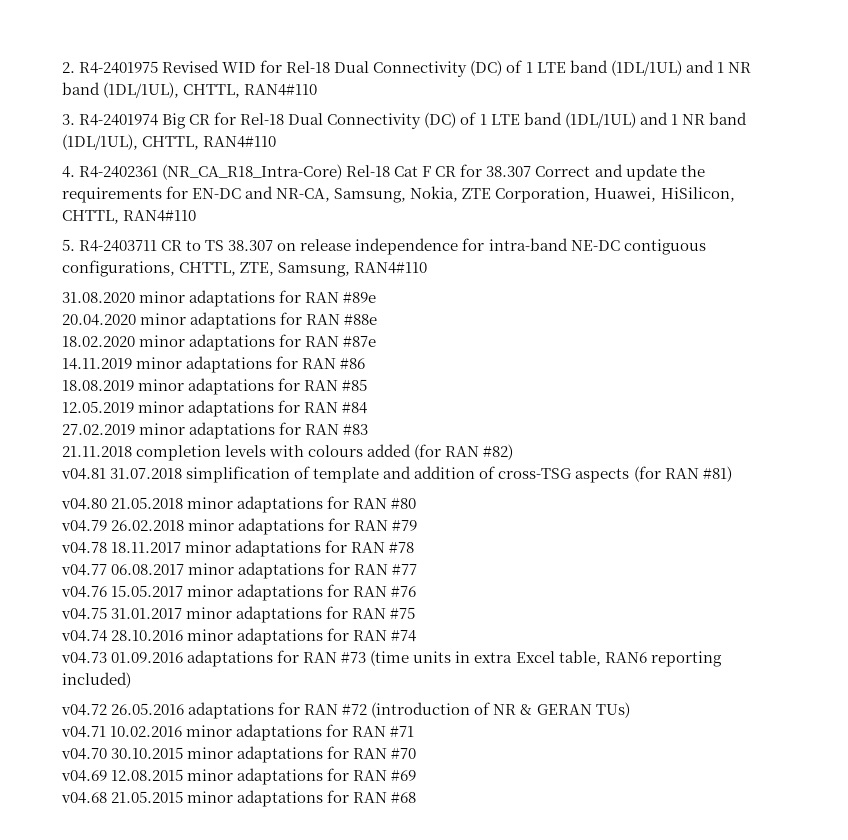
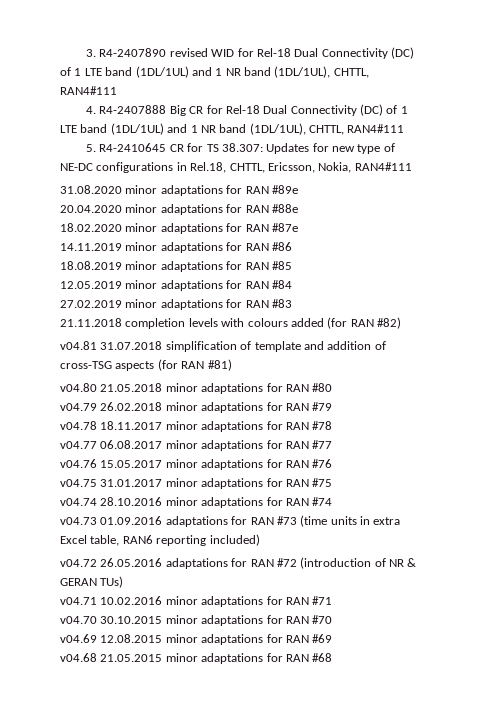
- 2. R4-2401975 Revised WID for Rel-18 Dual Connectivity (DC) of 1 LTE band (1DL/1UL) and 1 NR band (1DL/1UL), CHTTL, RAN4#110
- 3. R4-2401974 Big CR for Rel-18 Dual Connectivity (DC) of 1 LTE band (1DL/1UL) and 1 NR band (1DL/1UL), CHTTL, RAN4#110
- 4. R4-2402361 (NR_CA_R18_Intra-Core) Rel-18 Cat F CR for 38.307 Correct and update the requirements for EN-DC and NR-CA, Samsung, Nokia, ZTE Corporation, Huawei, HiSilicon, CHTTL, RAN4#110
- 5. R4-2403711 CR to TS 38.307 on release independence for intra-band NE-DC contiguous configurations, CHTTL, ZTE, Samsung, RAN4#110
+ 3. R4-2407890 revised WID for Rel-18 Dual Connectivity (DC) of 1 LTE band (1DL/1UL) and 1 NR band (1DL/1UL), CHTTL, RAN4#111
+ 4. R4-2407888 Big CR for Rel-18 Dual Connectivity (DC) of 1 LTE band (1DL/1UL) and 1 NR band (1DL/1UL), CHTTL, RAN4#111
+ 5. R4-2410645 CR for TS 38.307: Updates for new type of NE-DC configurations in Rel.18, CHTTL, Ericsson, Nokia, RAN4#111

